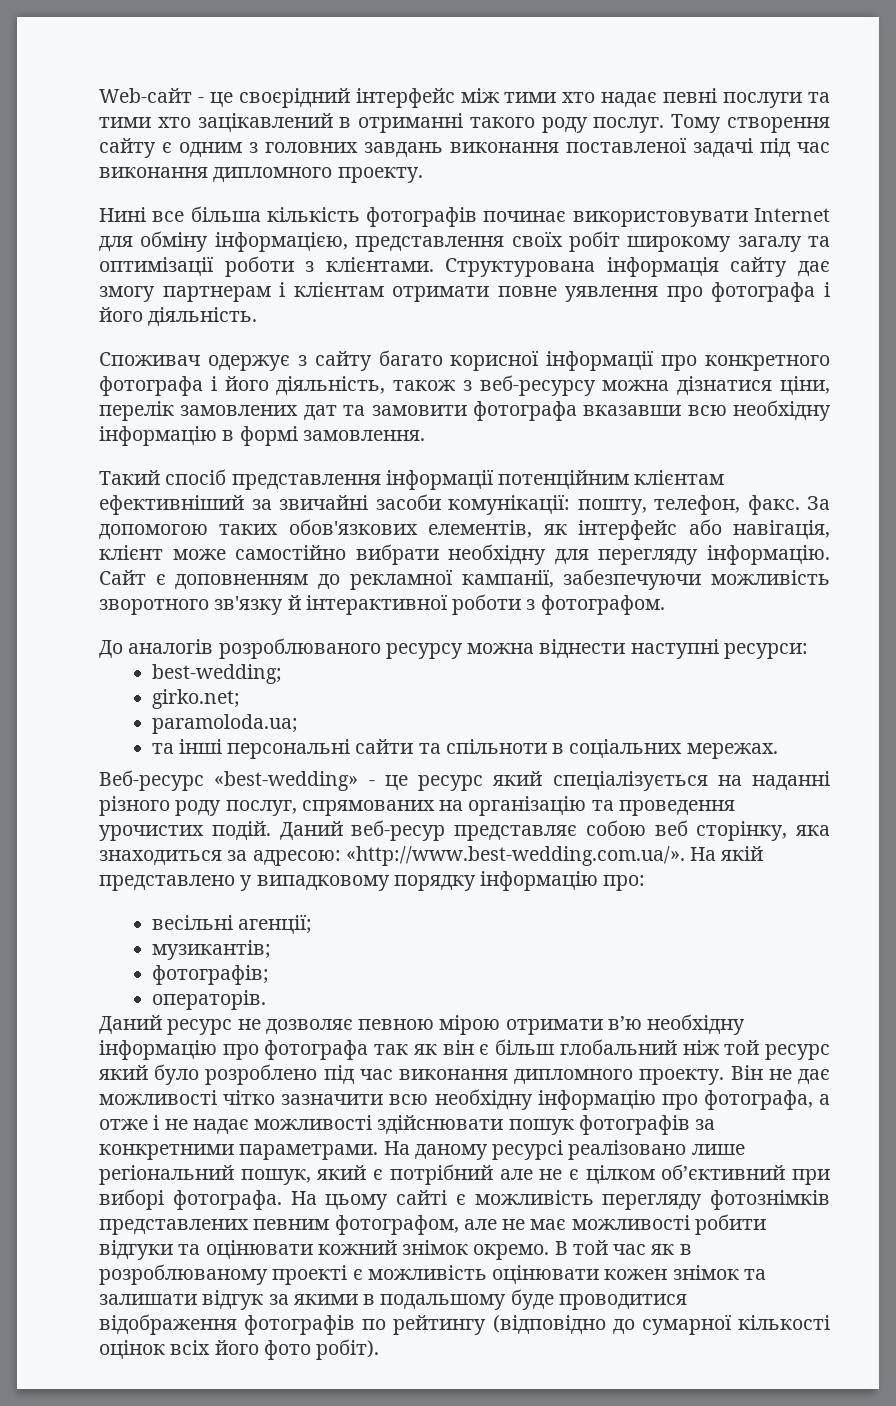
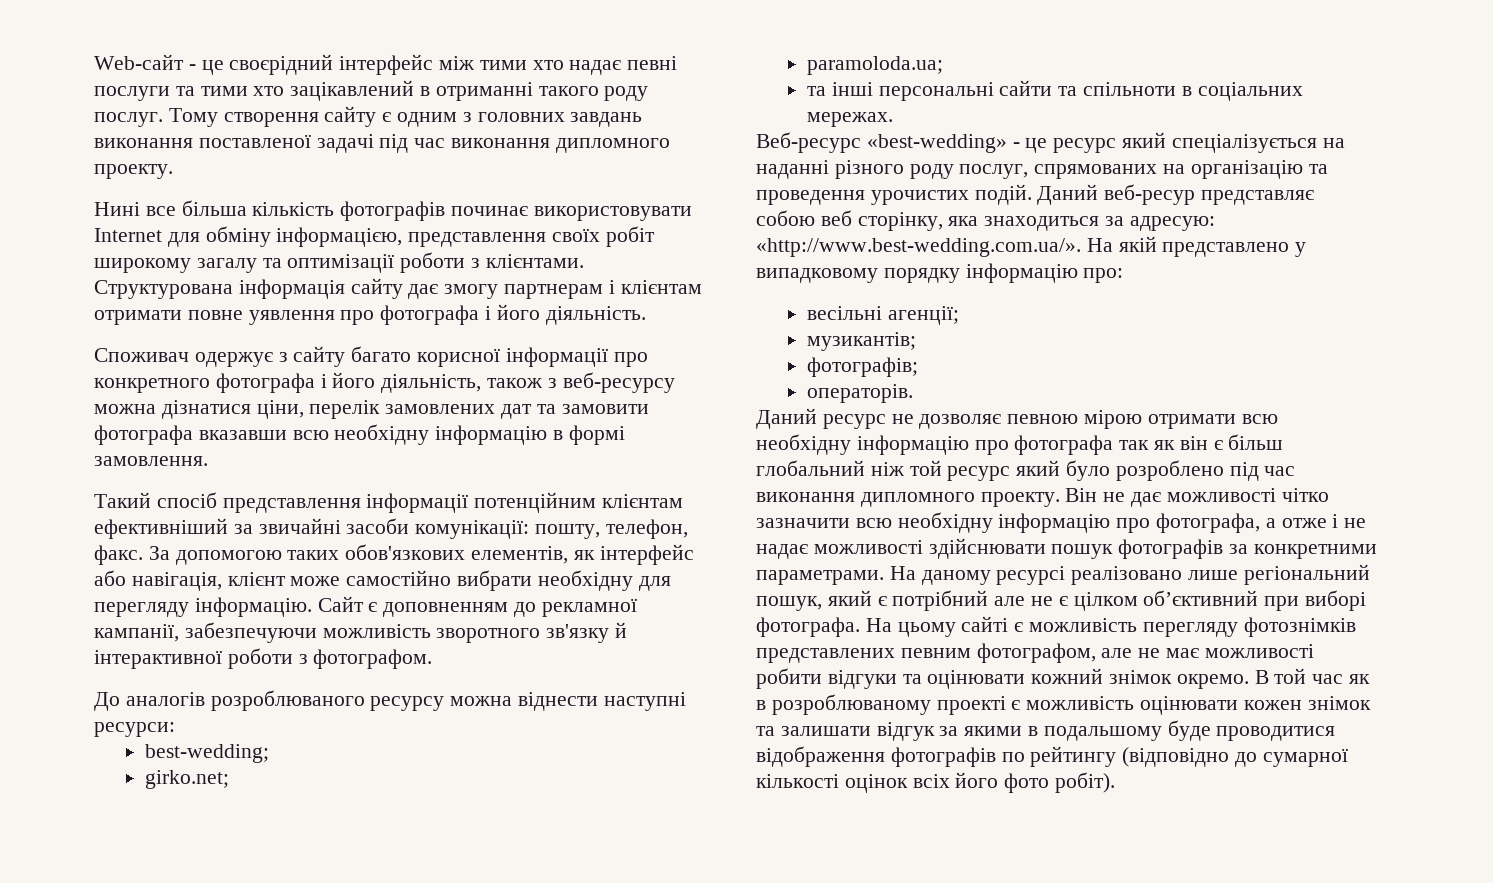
- Даний веб-ресур представляє собою веб сторінку, яка знаходиться за адресою: «http://www.best-wedding.com.ua/». На якій представлено у випадковому порядку інформацію про:
+ Даний веб-ресур представляє собою веб сторінку, яка знаходиться за адресую: «http://www.best-wedding.com.ua/». На якій представлено у випадковому порядку інформацію про:
- Даний ресурс не дозволяє певною мірою отримати в’ю необхідну інформацію про фотографа так як він є більш глобальний ніж той ресурс який було розроблено під час виконання дипломного проекту.
+ Даний ресурс не дозволяє певною мірою отримати всю необхідну інформацію про фотографа так як він є більш глобальний ніж той ресурс який було розроблено під час виконання дипломного проекту.

